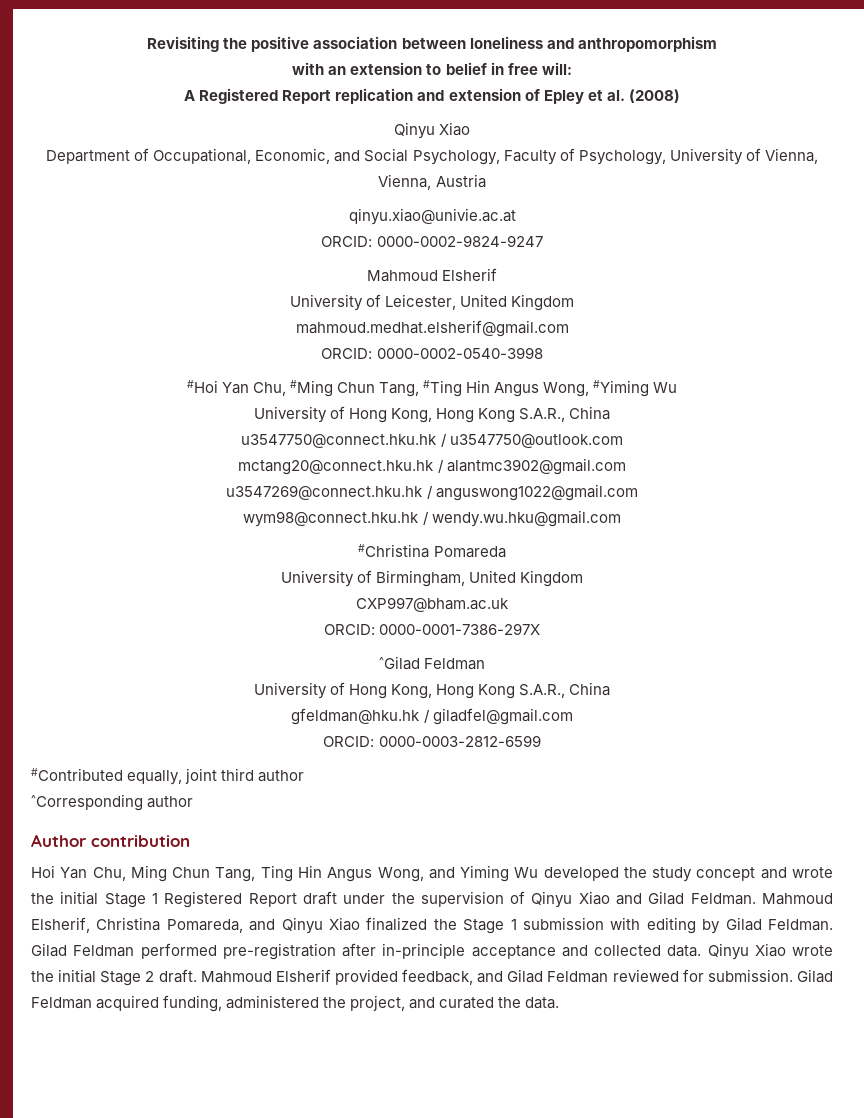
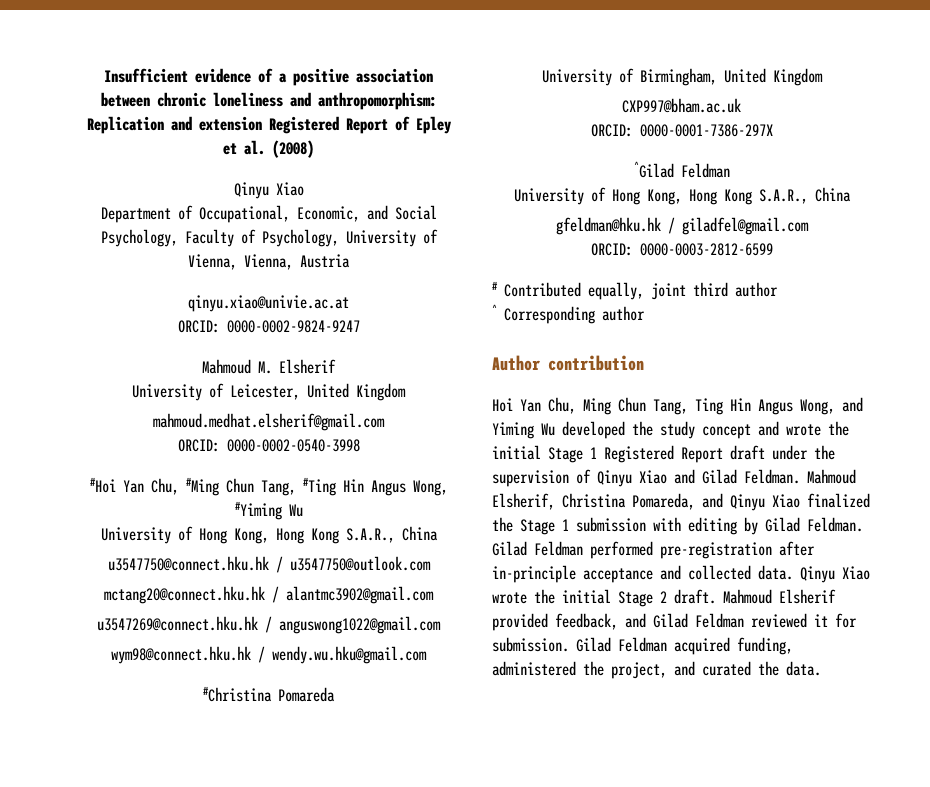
- Revisiting the positive association between loneliness and anthropomorphism
- with an extension to belief in free will:
- A Registered Report replication and extension of Epley et al. (2008)
+ Insufficient evidence of a positive association between chronic loneliness and anthropomorphism: Replication and extension Registered Report of Epley et al. (2008)
  ORCID: 0000-0002-9824-9247
- Mahmoud Elsherif
+ Mahmoud M. Elsherif
- #Contributed equally, joint third author
+ # Contributed equally, joint third author
- ^Corresponding author
+ ^ Corresponding author
- Mahmoud Elsherif provided feedback, and Gilad Feldman reviewed for submission.
+ Mahmoud Elsherif provided feedback, and Gilad Feldman reviewed it for submission.

